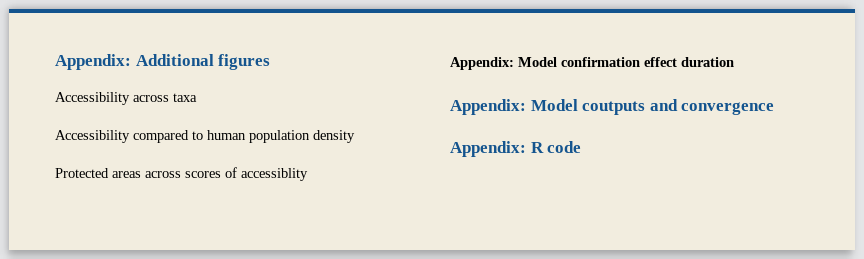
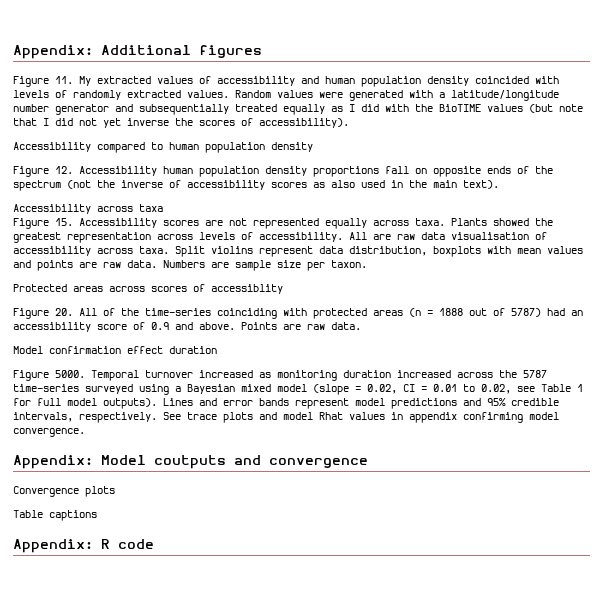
- Accessibility across taxa
+ Figure 11. My extracted values of accessibility and human population density coincided with levels of randomly extracted values. Random values were generated with a latitude/longitude number generator and subsequentially treated equally as I did with the BioTIME values (but note that I did not yet inverse the scores of accessibility).
+ Figure 12. Accessibility human population density proportions fall on opposite ends of the spectrum (not the inverse of accessibility scores as also used in the main text).
+ Accessibility across taxa
+ Figure 15. Accessibility scores are not represented equally across taxa. Plants showed the greatest representation across levels of accessibility. All are raw data visualisation of accessibility across taxa. Split violins represent data distribution, boxplots with mean values and points are raw data. Numbers are sample size per taxon.
- Appendix: Model confirmation effect duration
+ Figure 20. All of the time-series coinciding with protected areas (n = 1888 out of 5787) had an accessibility score of 0.9 and above. Points are raw data.
+ Model confirmation effect duration
+ Figure 5000. Temporal turnover increased as monitoring duration increased across the 5787 time-series surveyed using a Bayesian mixed model (slope = 0.02, CI = 0.01 to 0.02, see Table 1 for full model outputs). Lines and error bands represent model predictions and 95% credible intervals, respectively. See trace plots and model Rhat values in appendix confirming model convergence.
+ Convergence plots
+ Table captions

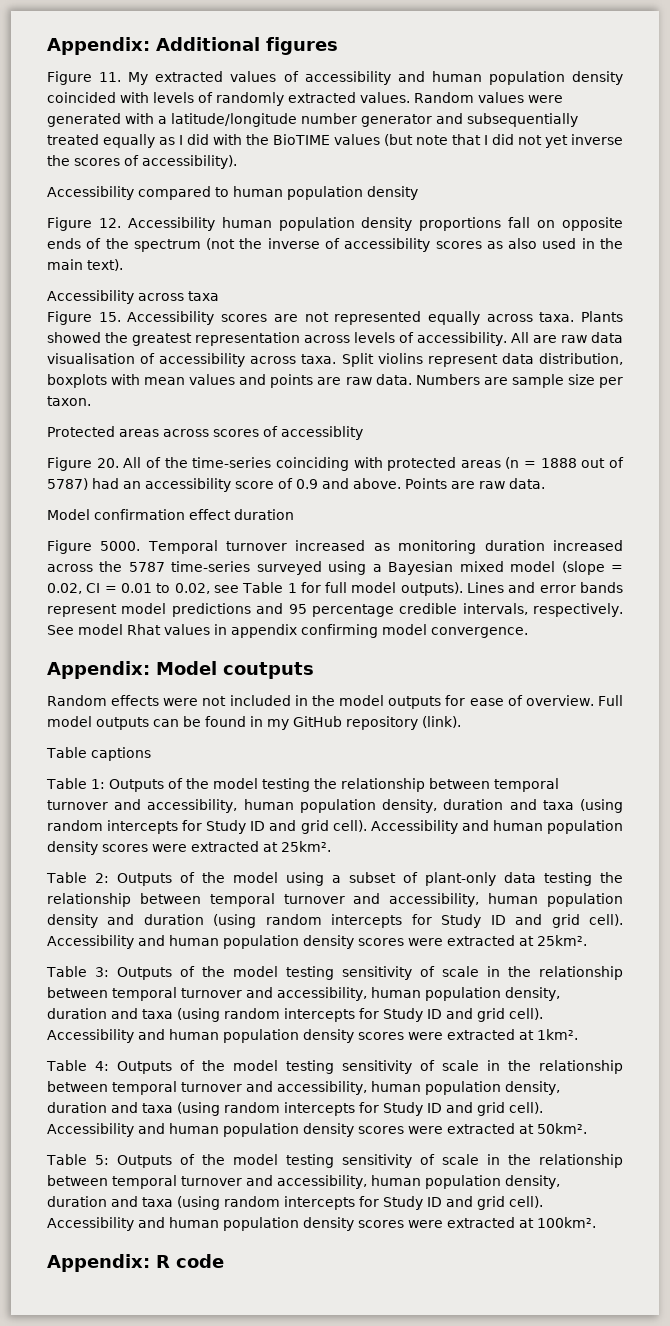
- Lines and error bands represent model predictions and 95% credible intervals, respectively.
+ Lines and error bands represent model predictions and 95 percentage credible intervals, respectively.
- See trace plots and model Rhat values in appendix confirming model convergence.
+ See model Rhat values in appendix confirming model convergence.
- Appendix: Model coutputs and convergence
- Convergence plots
+ Appendix: Model coutputs
+ Random effects were not included in the model outputs for ease of overview. Full model outputs can be found in my GitHub repository (link).
  Table captions
+ Table 1: Outputs of the model testing the relationship between temporal turnover and accessibility, human population density, duration and taxa (using random intercepts for Study ID and grid cell). Accessibility and human population density scores were extracted at 25km².
+ Table 2: Outputs of the model using a subset of plant-only data testing the relationship between temporal turnover and accessibility, human population density and duration (using random intercepts for Study ID and grid cell). Accessibility and human population density scores were extracted at 25km².
+ Table 3: Outputs of the model testing sensitivity of scale in the relationship between temporal turnover and accessibility, human population density, duration and taxa (using random intercepts for Study ID and grid cell). Accessibility and human population density scores were extracted at 1km².
+ Table 4: Outputs of the model testing sensitivity of scale in the relationship between temporal turnover and accessibility, human population density, duration and taxa (using random intercepts for Study ID and grid cell). Accessibility and human population density scores were extracted at 50km².
+ Table 5: Outputs of the model testing sensitivity of scale in the relationship between temporal turnover and accessibility, human population density, duration and taxa (using random intercepts for Study ID and grid cell). Accessibility and human population density scores were extracted at 100km².

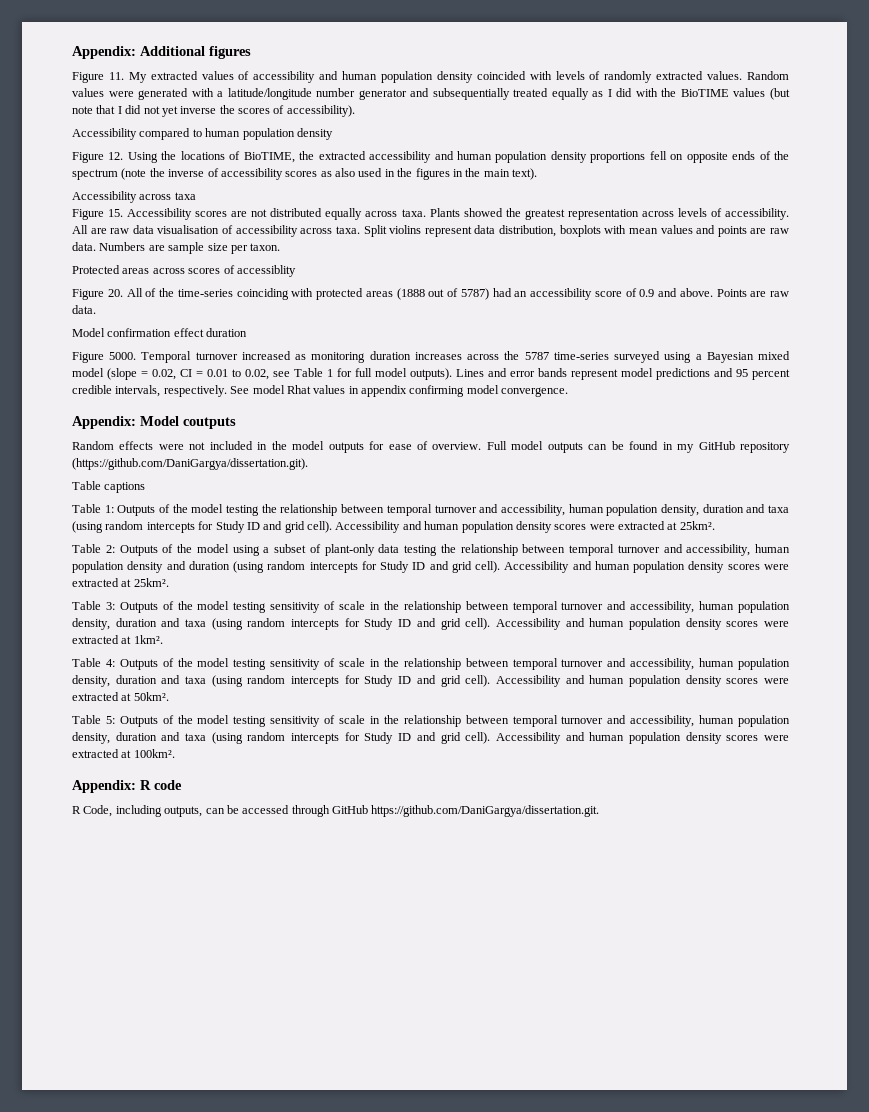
- Figure 12. Accessibility human population density proportions fall on opposite ends of the spectrum (not the inverse of accessibility scores as also used in the main text).
+ Figure 12. Using the locations of BioTIME, the extracted accessibility and human population density proportions fell on opposite ends of the spectrum (note the inverse of accessibility scores as also used in the figures in the main text).
- Figure 15. Accessibility scores are not represented equally across taxa.
+ Figure 15. Accessibility scores are not distributed equally across taxa.
- Figure 20. All of the time-series coinciding with protected areas (n = 1888 out of 5787) had an accessibility score of 0.9 and above.
+ Figure 20. All of the time-series coinciding with protected areas (1888 out of 5787) had an accessibility score of 0.9 and above.
- Temporal turnover increased as monitoring duration increased across the 5787 time-series surveyed using a Bayesian mixed model (slope = 0.02, CI = 0.01 to 0.02, see Table 1 for full model outputs).
+ Temporal turnover increased as monitoring duration increases across the 5787 time-series surveyed using a Bayesian mixed model (slope = 0.02, CI = 0.01 to 0.02, see Table 1 for full model outputs).
- Lines and error bands represent model predictions and 95 percentage credible intervals, respectively.
+ Lines and error bands represent model predictions and 95 percent credible intervals, respectively.
- Full model outputs can be found in my GitHub repository (link).
+ Full model outputs can be found in my GitHub repository (https://github.com/DaniGargya/dissertation.git).
+ R Code, including outputs, can be accessed through GitHub https://github.com/DaniGargya/dissertation.git.

